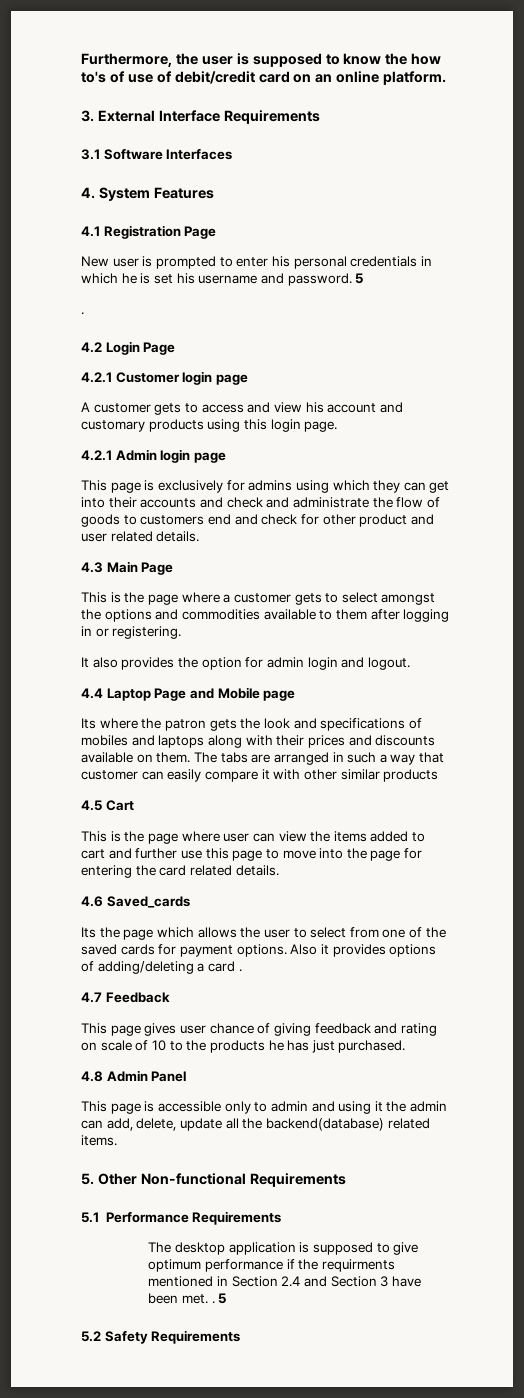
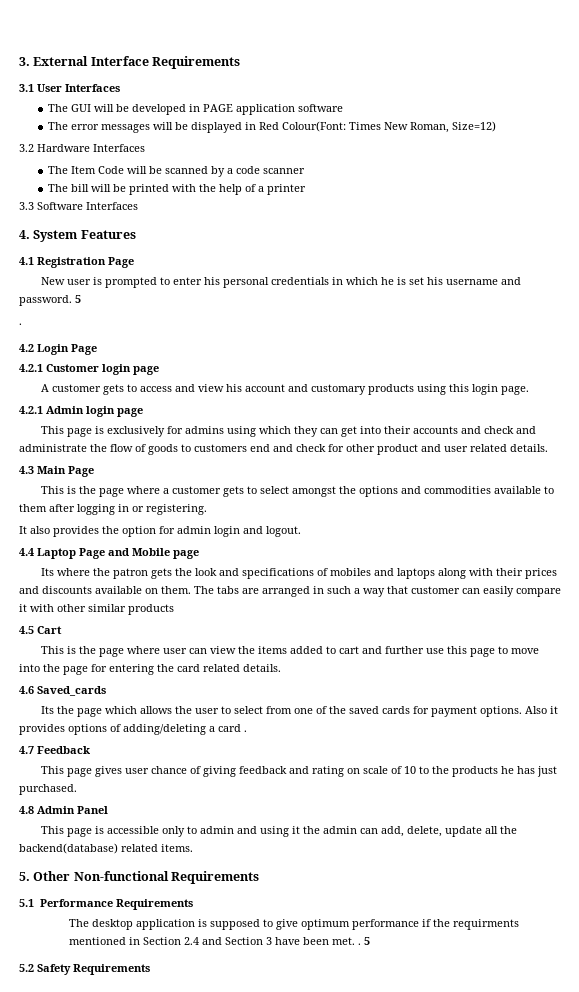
- Furthermore, the user is supposed to know the how to's of use of debit/credit card on an online platform.
- 3.1 Software Interfaces
+ 3.1 User Interfaces
+ The GUI will be developed in PAGE application software
+ The error messages will be displayed in Red Colour(Font: Times New Roman, Size=12)
+ 3.2 Hardware Interfaces
+ The Item Code will be scanned by a code scanner
+ The bill will be printed with the help of a printer
+ 3.3 Software Interfaces

